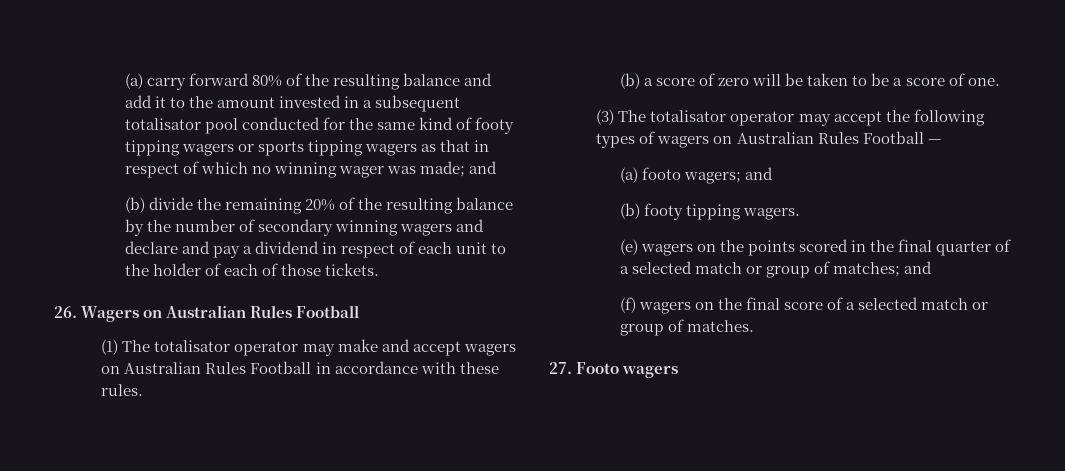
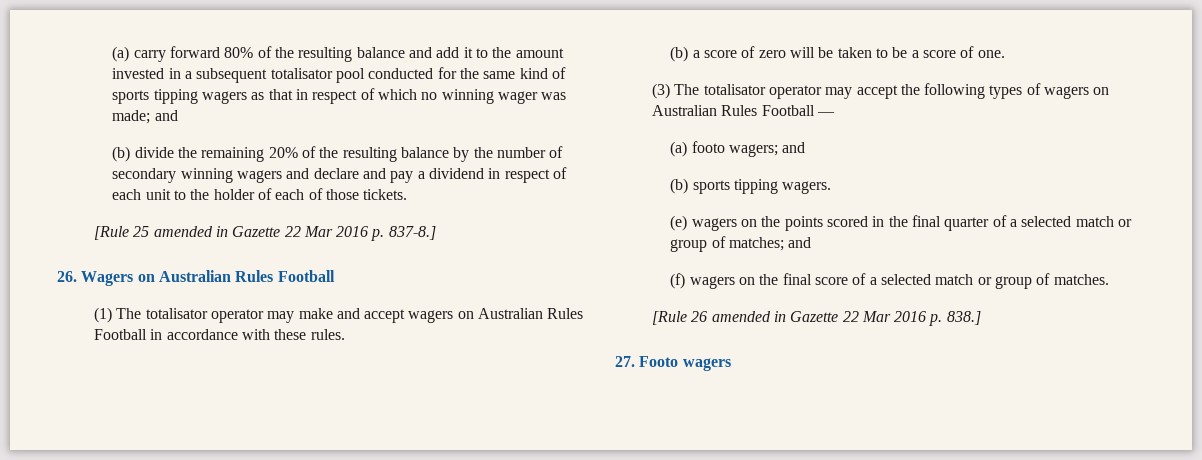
- (a) carry forward 80% of the resulting balance and add it to the amount invested in a subsequent totalisator pool conducted for the same kind of footy tipping wagers or sports tipping wagers as that in respect of which no winning wager was made; and
+ (a) carry forward 80% of the resulting balance and add it to the amount invested in a subsequent totalisator pool conducted for the same kind of sports tipping wagers as that in respect of which no winning wager was made; and
+ [Rule 25 amended in Gazette 22 Mar 2016 p. 837-8.]
- (b) footy tipping wagers.
+ (b) sports tipping wagers.
+ [Rule 26 amended in Gazette 22 Mar 2016 p. 838.]

